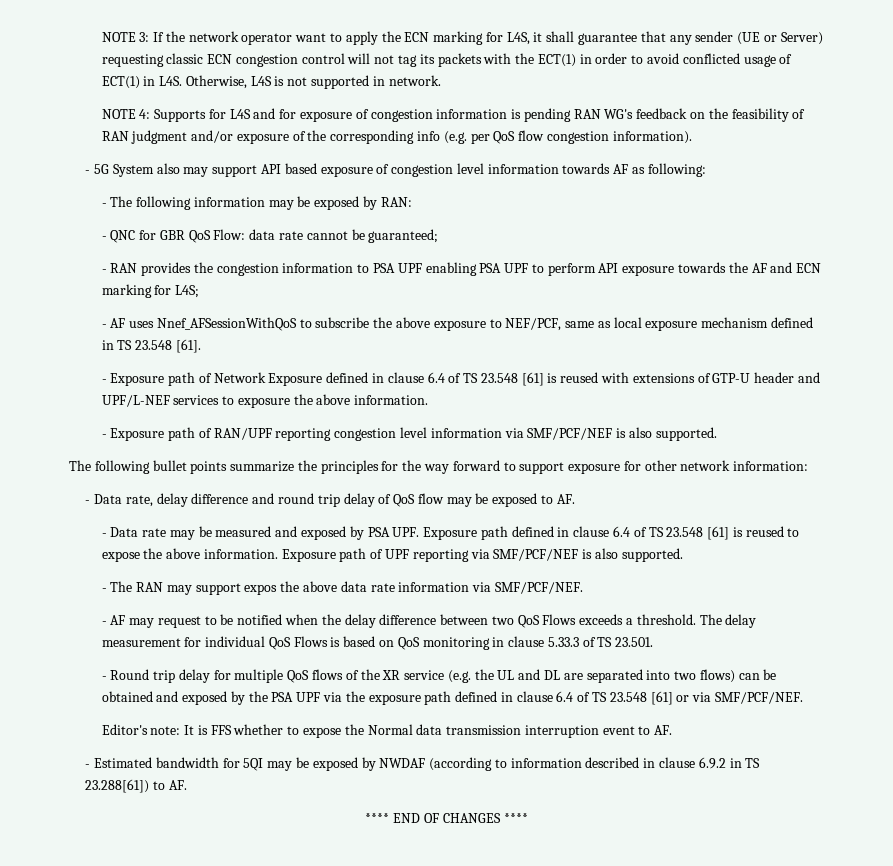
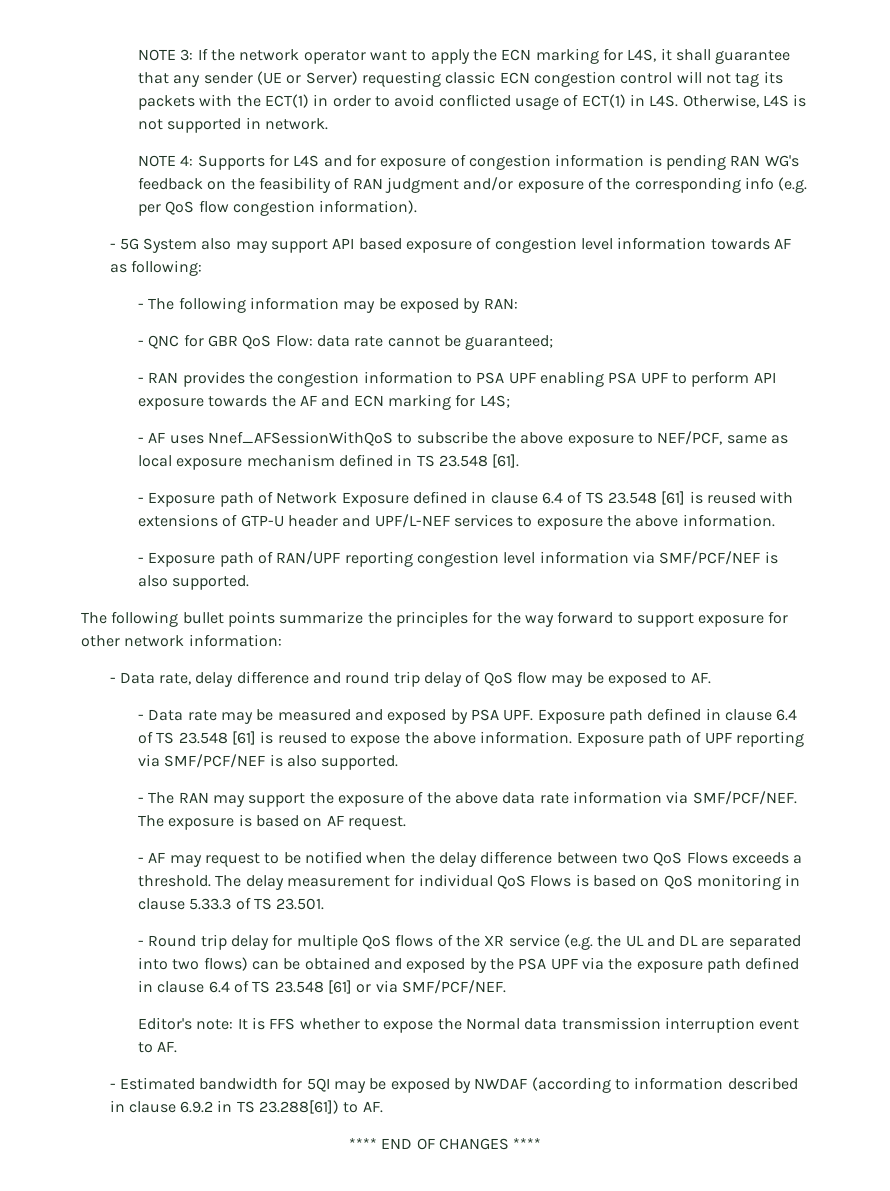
- - The RAN may support expos the above data rate information via SMF/PCF/NEF.
+ - The RAN may support the exposure of the above data rate information via SMF/PCF/NEF. The exposure is based on AF request.

